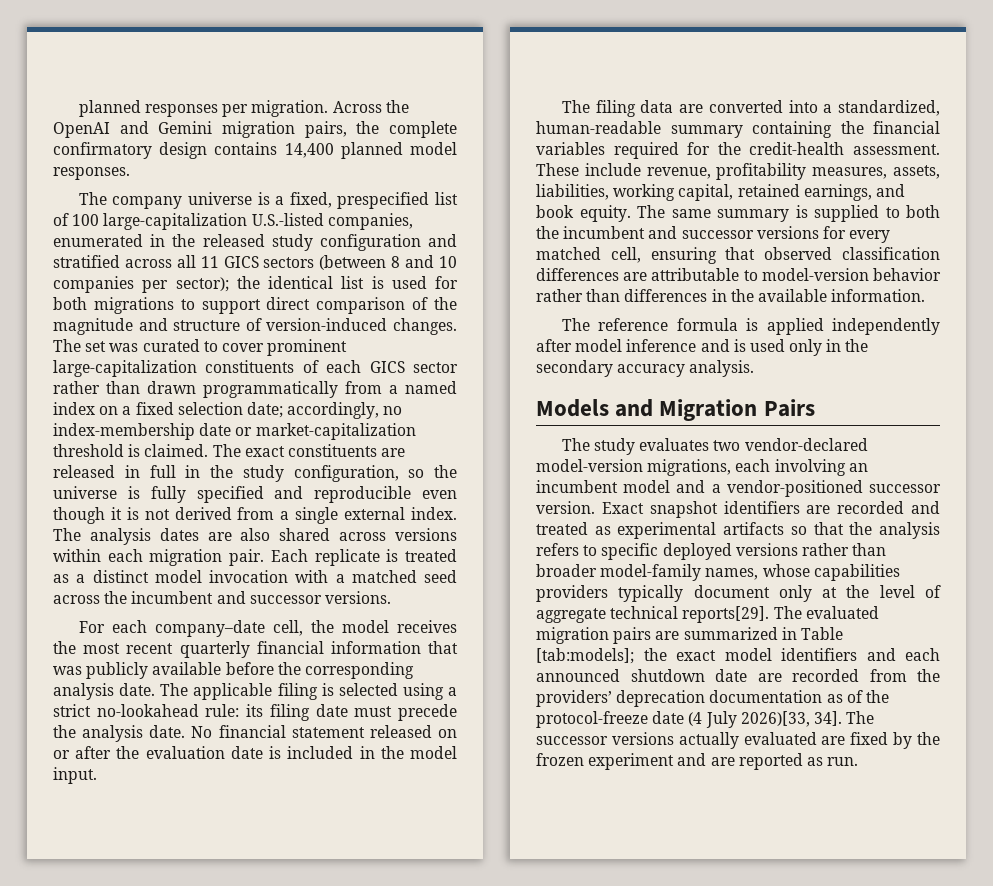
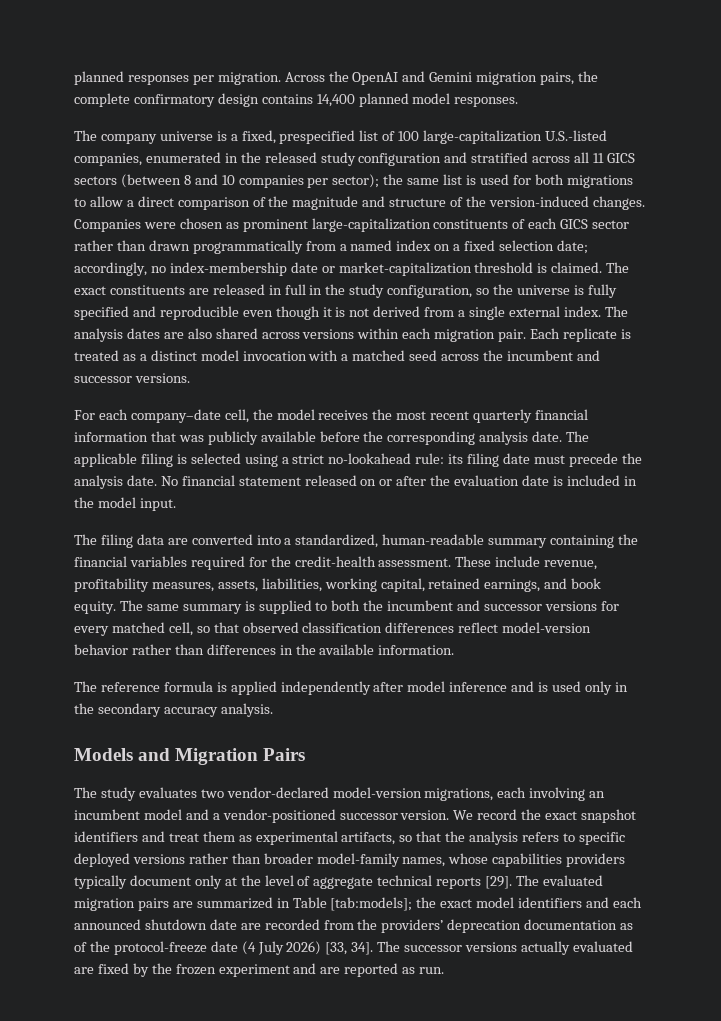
- The company universe is a fixed, prespecified list of 100 large-capitalization U.S.-listed companies, enumerated in the released study configuration and stratified across all 11 GICS sectors (between 8 and 10 companies per sector); the identical list is used for both migrations to support direct comparison of the magnitude and structure of version-induced changes.
+ The company universe is a fixed, prespecified list of 100 large-capitalization U.S.-listed companies, enumerated in the released study configuration and stratified across all 11 GICS sectors (between 8 and 10 companies per sector); the same list is used for both migrations to allow a direct comparison of the magnitude and structure of the version-induced changes.
- The set was curated to cover prominent large-capitalization constituents of each GICS sector rather than drawn programmatically from a named index on a fixed selection date; accordingly, no index-membership date or market-capitalization threshold is claimed.
+ Companies were chosen as prominent large-capitalization constituents of each GICS sector rather than drawn programmatically from a named index on a fixed selection date; accordingly, no index-membership date or market-capitalization threshold is claimed.
- The same summary is supplied to both the incumbent and successor versions for every matched cell, ensuring that observed classification differences are attributable to model-version behavior rather than differences in the available information.
+ The same summary is supplied to both the incumbent and successor versions for every matched cell, so that observed classification differences reflect model-version behavior rather than differences in the available information.
- Exact snapshot identifiers are recorded and treated as experimental artifacts so that the analysis refers to specific deployed versions rather than broader model-family names, whose capabilities providers typically document only at the level of aggregate technical reports[29].
+ We record the exact snapshot identifiers and treat them as experimental artifacts, so that the analysis refers to specific deployed versions rather than broader model-family names, whose capabilities providers typically document only at the level of aggregate technical reports [29].
- The evaluated migration pairs are summarized in Table [tab:models]; the exact model identifiers and each announced shutdown date are recorded from the providers’ deprecation documentation as of the protocol-freeze date (4 July 2026)[33, 34].
+ The evaluated migration pairs are summarized in Table [tab:models]; the exact model identifiers and each announced shutdown date are recorded from the providers’ deprecation documentation as of the protocol-freeze date (4 July 2026) [33, 34].

